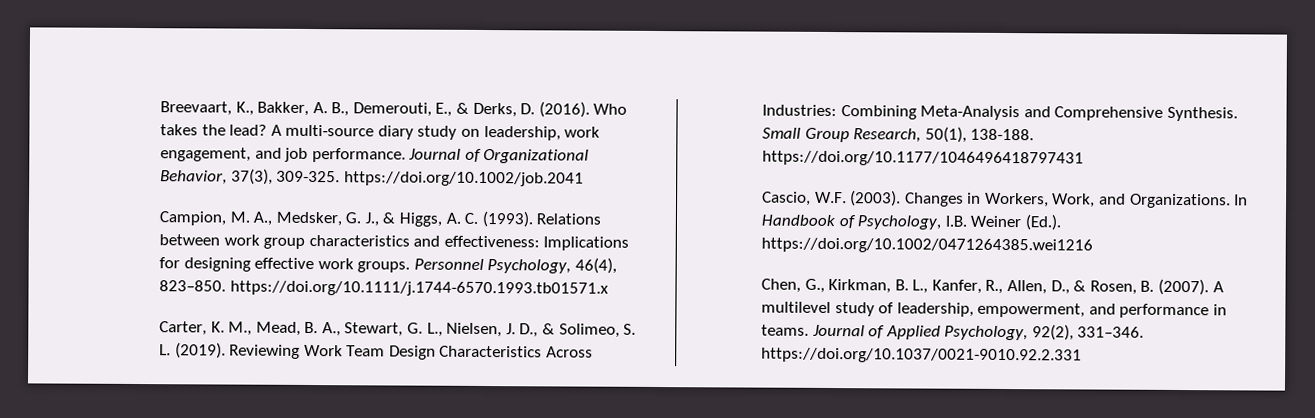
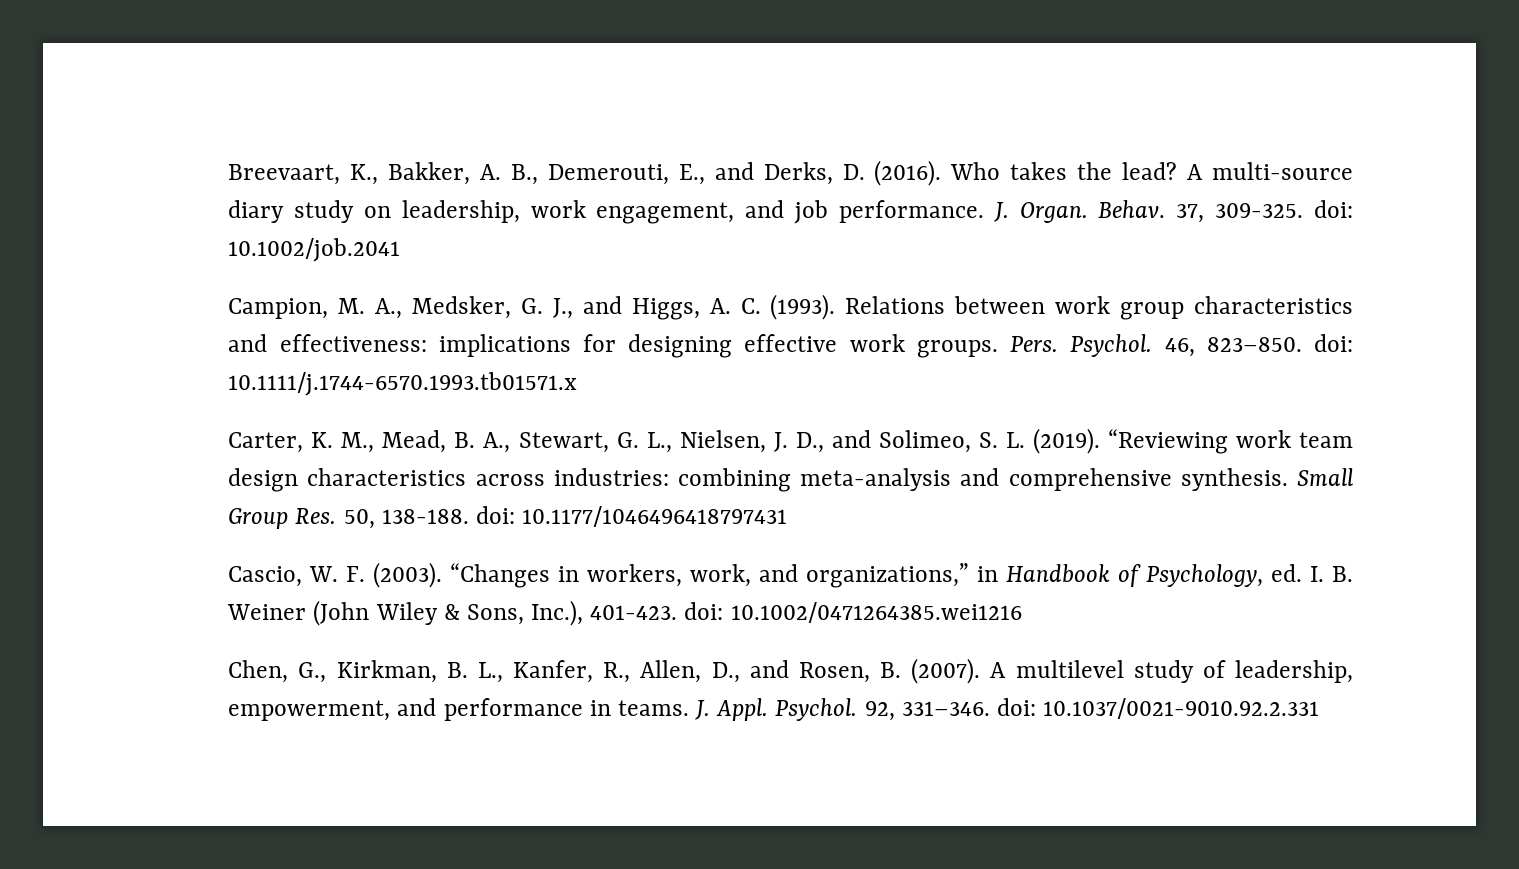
- Breevaart, K., Bakker, A. B., Demerouti, E., & Derks, D. (2016).
+ Breevaart, K., Bakker, A. B., Demerouti, E., and Derks, D. (2016).
- Journal of Organizational Behavior, 37(3), 309-325. https://doi.org/10.1002/job.2041
+ J. Organ. Behav. 37, 309-325. doi: 10.1002/job.2041
- Campion, M. A., Medsker, G. J., & Higgs, A. C. (1993).
+ Campion, M. A., Medsker, G. J., and Higgs, A. C. (1993).
- Relations between work group characteristics and effectiveness: Implications for designing effective work groups.
+ Relations between work group characteristics and effectiveness: implications for designing effective work groups.
- Personnel Psychology, 46(4), 823–850. https://doi.org/10.1111/j.1744-6570.1993.tb01571.x
+ Pers. Psychol. 46, 823–850. doi: 10.1111/j.1744-6570.1993.tb01571.x
- Carter, K. M., Mead, B. A., Stewart, G. L., Nielsen, J. D., & Solimeo, S. L. (2019).
+ Carter, K. M., Mead, B. A., Stewart, G. L., Nielsen, J. D., and Solimeo, S. L. (2019).
- Reviewing Work Team Design Characteristics Across Industries: Combining Meta-Analysis and Comprehensive Synthesis. Small Group Research, 50(1), 138-188. https://doi.org/10.1177/1046496418797431
- Cascio, W.F. (2003). Changes in Workers, Work, and Organizations. In Handbook of Psychology, I.B. Weiner (Ed.). https://doi.org/10.1002/0471264385.wei1216
+ “Reviewing work team design characteristics across industries: combining meta-analysis and comprehensive synthesis. Small Group Res. 50, 138-188. doi: 10.1177/1046496418797431
+ Cascio, W. F. (2003). “Changes in workers, work, and organizations,” in Handbook of Psychology, ed. I. B. Weiner (John Wiley & Sons, Inc.), 401-423. doi: 10.1002/0471264385.wei1216
- Chen, G., Kirkman, B. L., Kanfer, R., Allen, D., & Rosen, B. (2007).
+ Chen, G., Kirkman, B. L., Kanfer, R., Allen, D., and Rosen, B. (2007).
- Journal of Applied Psychology, 92(2), 331–346. https://doi.org/10.1037/0021-9010.92.2.331
+ J. Appl. Psychol. 92, 331–346. doi: 10.1037/0021-9010.92.2.331

